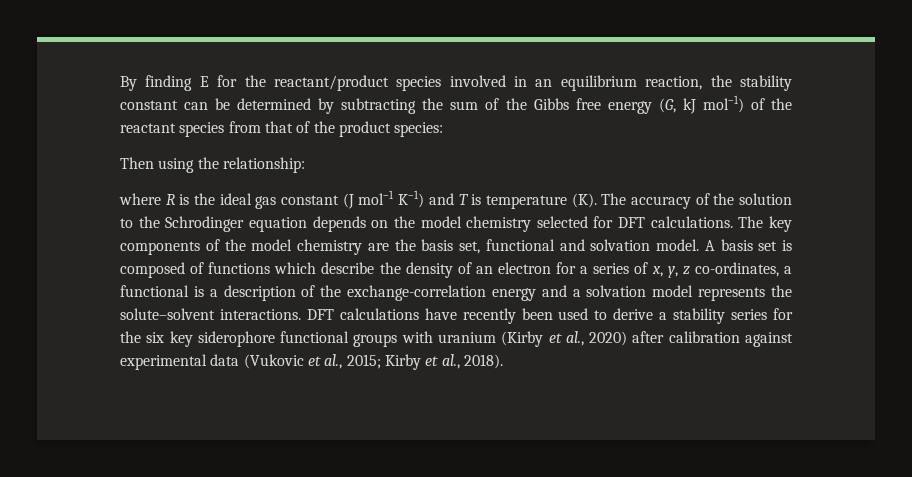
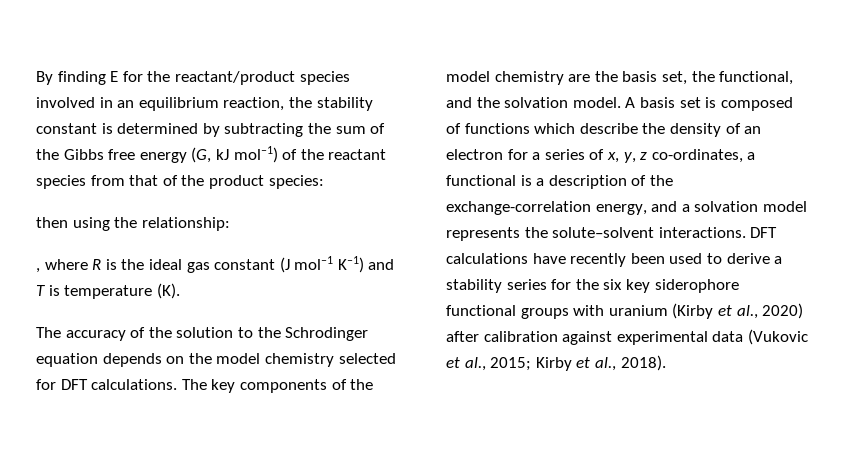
- By finding E for the reactant/product species involved in an equilibrium reaction, the stability constant can be determined by subtracting the sum of the Gibbs free energy (G, kJ mol–1) of the reactant species from that of the product species:
+ By finding E for the reactant/product species involved in an equilibrium reaction, the stability constant is determined by subtracting the sum of the Gibbs free energy (G, kJ mol–1) of the reactant species from that of the product species:
- Then using the relationship:
+ then using the relationship:
- where R is the ideal gas constant (J mol–1 K–1) and T is temperature (K). The accuracy of the solution to the Schrodinger equation depends on the model chemistry selected for DFT calculations.
+ , where R is the ideal gas constant (J mol–1 K–1) and T is temperature (K).
+ The accuracy of the solution to the Schrodinger equation depends on the model chemistry selected for DFT calculations.
- The key components of the model chemistry are the basis set, functional and solvation model.
+ The key components of the model chemistry are the basis set, the functional, and the solvation model.
- A basis set is composed of functions which describe the density of an electron for a series of x, y, z co-ordinates, a functional is a description of the exchange-correlation energy and a solvation model represents the solute–solvent interactions.
+ A basis set is composed of functions which describe the density of an electron for a series of x, y, z co-ordinates, a functional is a description of the exchange-correlation energy, and a solvation model represents the solute–solvent interactions.

